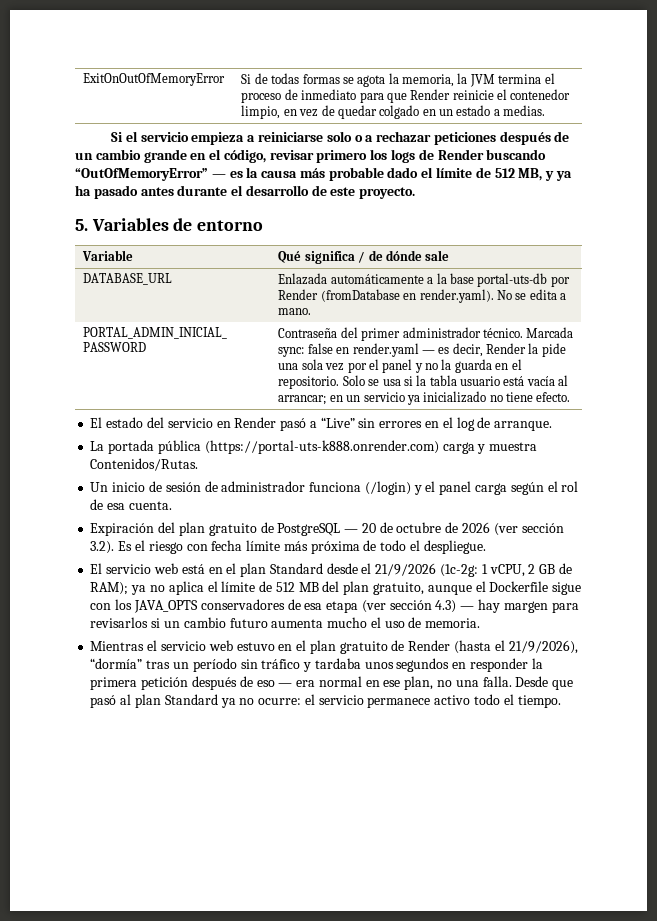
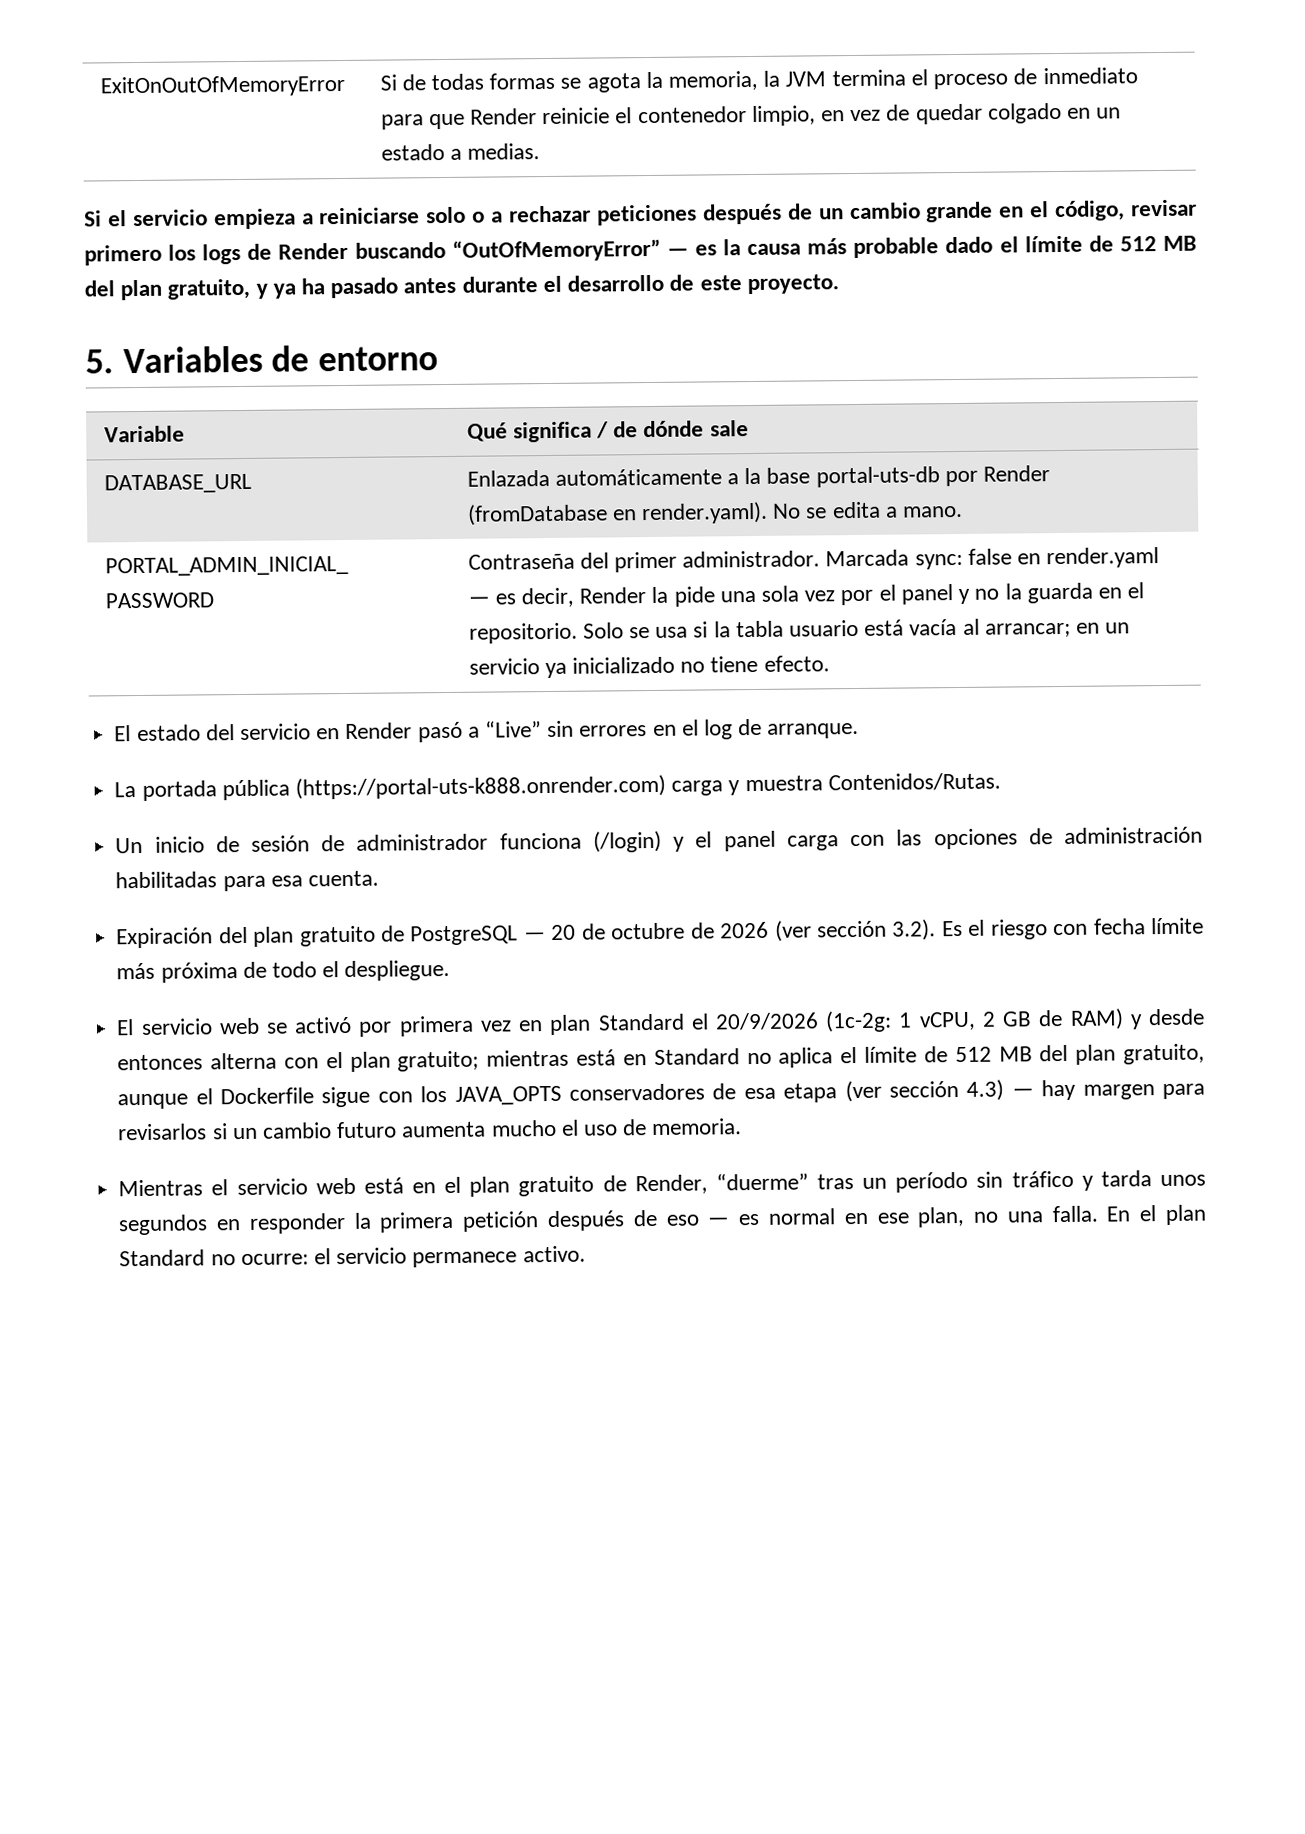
- Si el servicio empieza a reiniciarse solo o a rechazar peticiones después de un cambio grande en el código, revisar primero los logs de Render buscando “OutOfMemoryError” — es la causa más probable dado el límite de 512 MB, y ya ha pasado antes durante el desarrollo de este proyecto.
+ Si el servicio empieza a reiniciarse solo o a rechazar peticiones después de un cambio grande en el código, revisar primero los logs de Render buscando “OutOfMemoryError” — es la causa más probable dado el límite de 512 MB del plan gratuito, y ya ha pasado antes durante el desarrollo de este proyecto.
- Contraseña del primer administrador técnico.
+ Contraseña del primer administrador.
- Un inicio de sesión de administrador funciona (/login) y el panel carga según el rol de esa cuenta.
+ Un inicio de sesión de administrador funciona (/login) y el panel carga con las opciones de administración habilitadas para esa cuenta.
- El servicio web está en el plan Standard desde el 21/9/2026 (1c-2g: 1 vCPU, 2 GB de RAM); ya no aplica el límite de 512 MB del plan gratuito, aunque el Dockerfile sigue con los JAVA_OPTS conservadores de esa etapa (ver sección 4.3) — hay margen para revisarlos si un cambio futuro aumenta mucho el uso de memoria.
+ El servicio web se activó por primera vez en plan Standard el 20/9/2026 (1c-2g: 1 vCPU, 2 GB de RAM) y desde entonces alterna con el plan gratuito; mientras está en Standard no aplica el límite de 512 MB del plan gratuito, aunque el Dockerfile sigue con los JAVA_OPTS conservadores de esa etapa (ver sección 4.3) — hay margen para revisarlos si un cambio futuro aumenta mucho el uso de memoria.
- Mientras el servicio web estuvo en el plan gratuito de Render (hasta el 21/9/2026), “dormía” tras un período sin tráfico y tardaba unos segundos en responder la primera petición después de eso — era normal en ese plan, no una falla.
+ Mientras el servicio web está en el plan gratuito de Render, “duerme” tras un período sin tráfico y tarda unos segundos en responder la primera petición después de eso — es normal en ese plan, no una falla.
- Desde que pasó al plan Standard ya no ocurre: el servicio permanece activo todo el tiempo.
+ En el plan Standard no ocurre: el servicio permanece activo.

